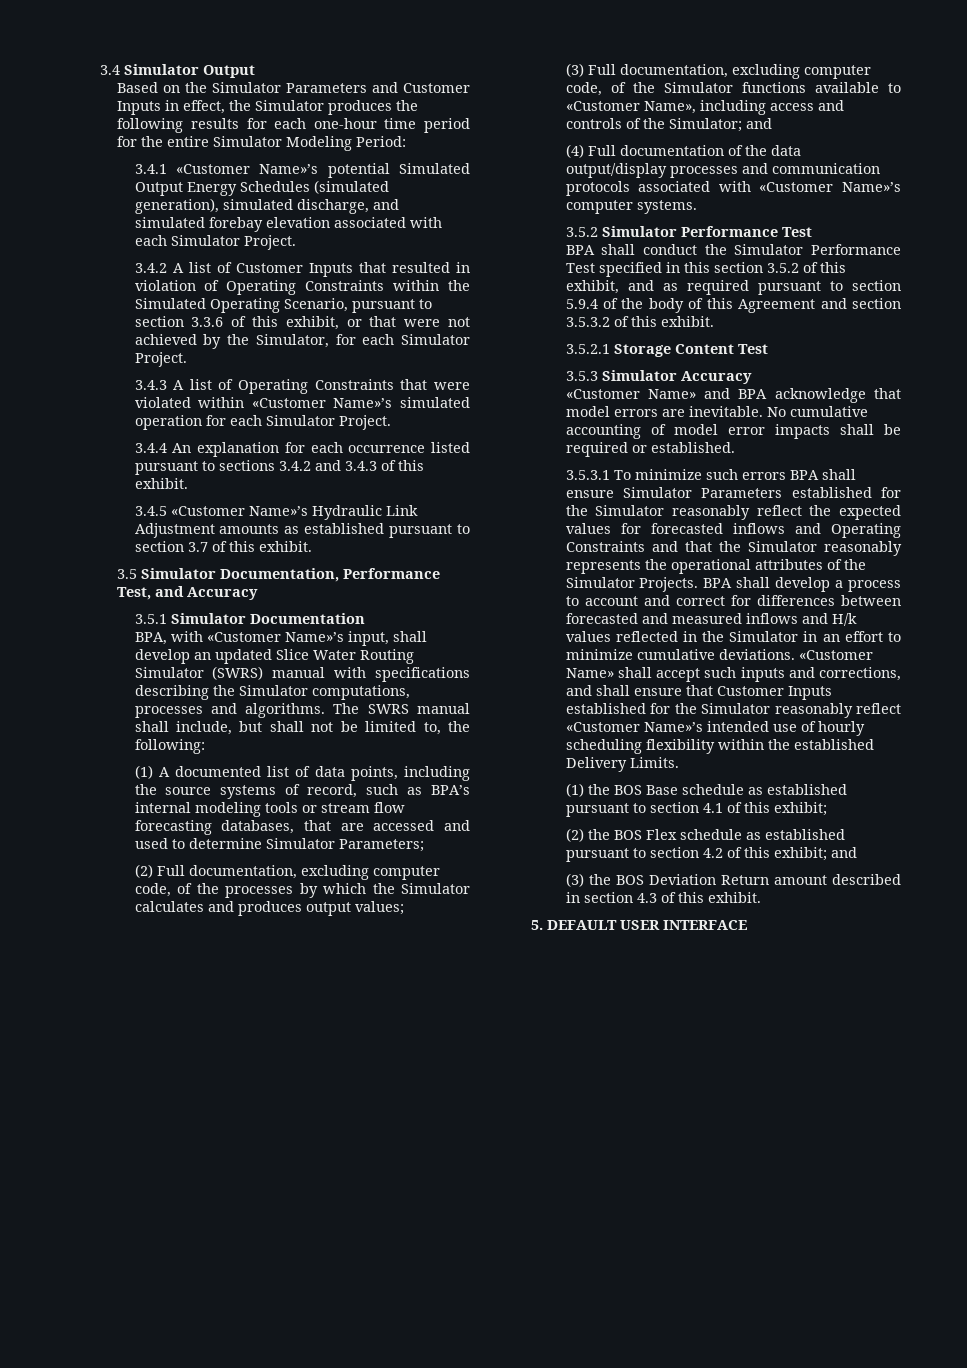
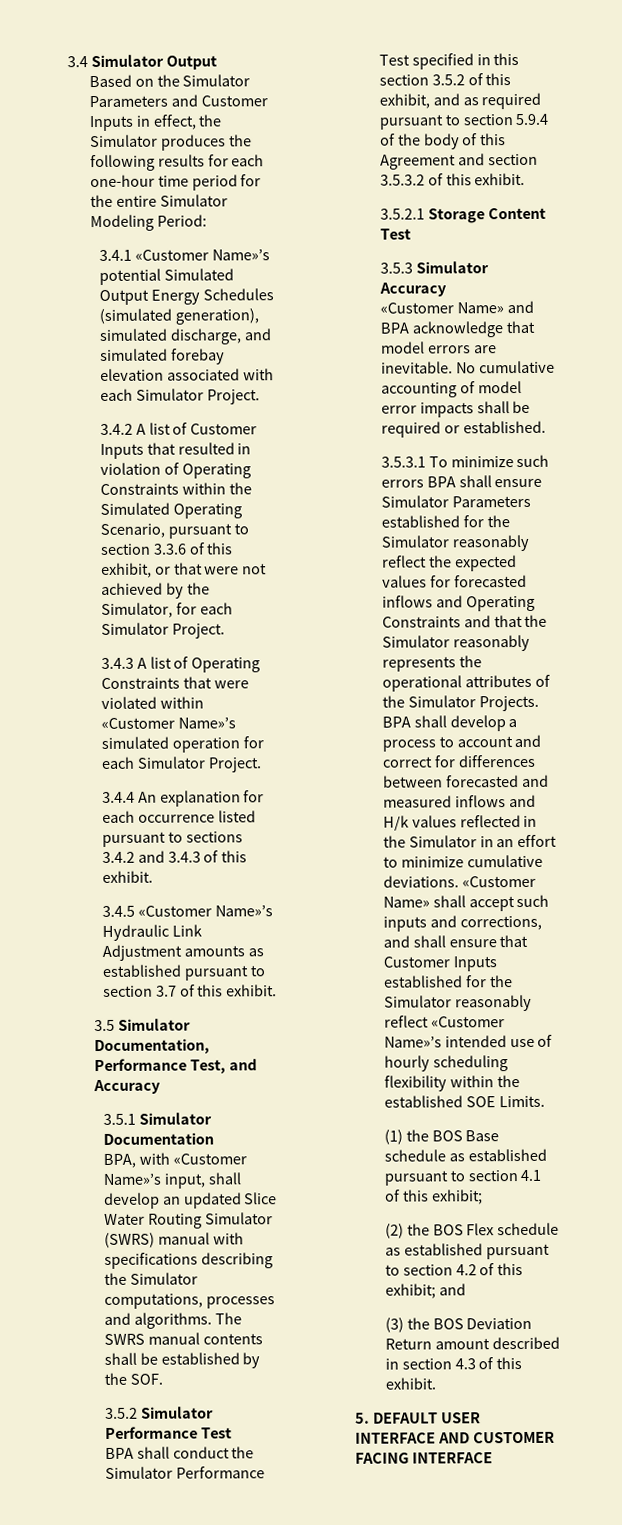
- The SWRS manual shall include, but shall not be limited to, the following:
- (1) A documented list of data points, including the source systems of record, such as BPA’s internal modeling tools or stream flow forecasting databases, that are accessed and used to determine Simulator Parameters;
- (2) Full documentation, excluding computer code, of the processes by which the Simulator calculates and produces output values;
- (3) Full documentation, excluding computer code, of the Simulator functions available to «Customer Name», including access and controls of the Simulator; and
- (4) Full documentation of the data output/display processes and communication protocols associated with «Customer Name»’s computer systems.
+ The SWRS manual contents shall be established by the SOF.
- «Customer Name» shall accept such inputs and corrections, and shall ensure that Customer Inputs established for the Simulator reasonably reflect «Customer Name»’s intended use of hourly scheduling flexibility within the established Delivery Limits.
+ «Customer Name» shall accept such inputs and corrections, and shall ensure that Customer Inputs established for the Simulator reasonably reflect «Customer Name»’s intended use of hourly scheduling flexibility within the established SOE Limits.
- 5. DEFAULT USER INTERFACE
+ 5. DEFAULT USER INTERFACE AND CUSTOMER FACING INTERFACE

